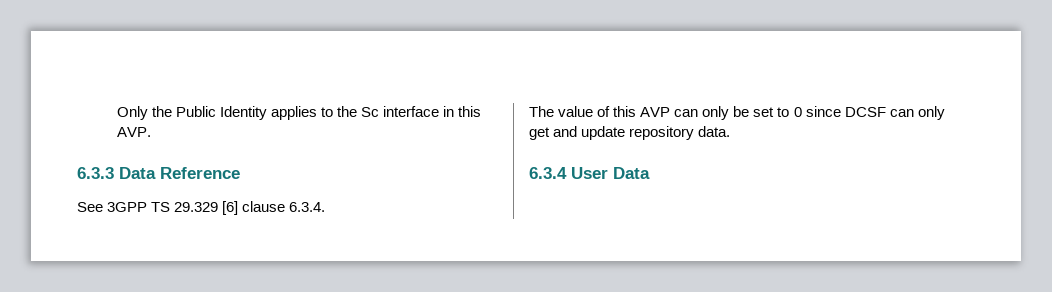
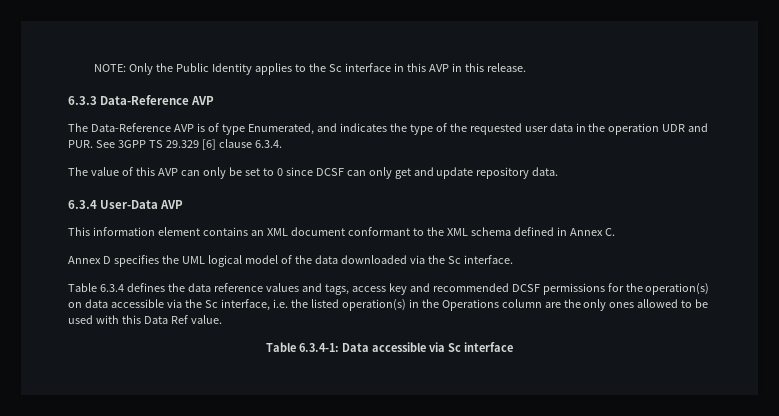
- Only the Public Identity applies to the Sc interface in this AVP.
- 6.3.3 Data Reference
- See 3GPP TS 29.329 [6] clause 6.3.4.
+ NOTE: Only the Public Identity applies to the Sc interface in this AVP in this release.
+ 6.3.3 Data-Reference AVP
+ The Data-Reference AVP is of type Enumerated, and indicates the type of the requested user data in the operation UDR and PUR. See 3GPP TS 29.329 [6] clause 6.3.4.
- 6.3.4 User Data
+ 6.3.4 User-Data AVP
+ This information element contains an XML document conformant to the XML schema defined in Annex C.
+ Annex D specifies the UML logical model of the data downloaded via the Sc interface.
+ Table 6.3.4 defines the data reference values and tags, access key and recommended DCSF permissions for the operation(s) on data accessible via the Sc interface, i.e. the listed operation(s) in the Operations column are the only ones allowed to be used with this Data Ref value.
+ Table 6.3.4-1: Data accessible via Sc interface

